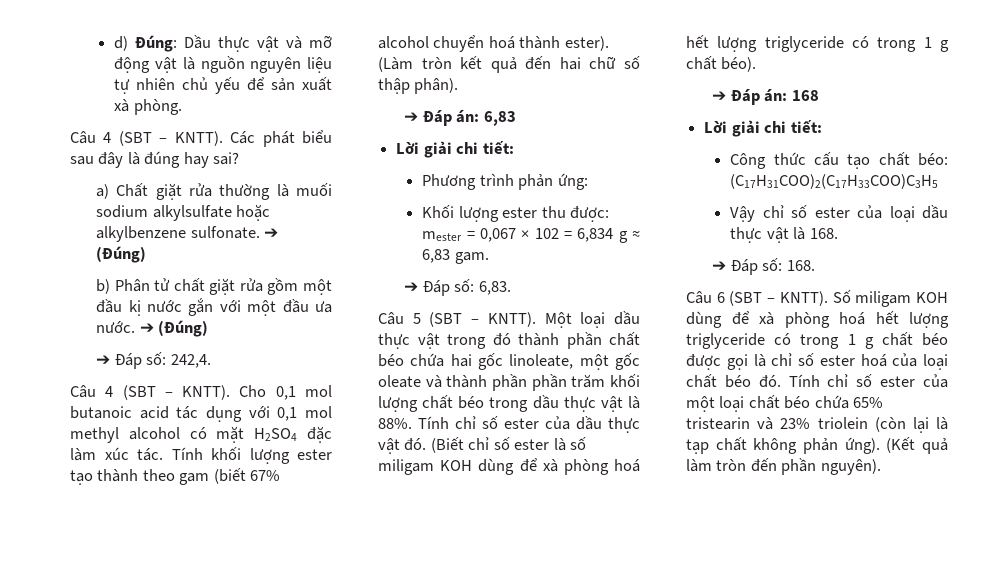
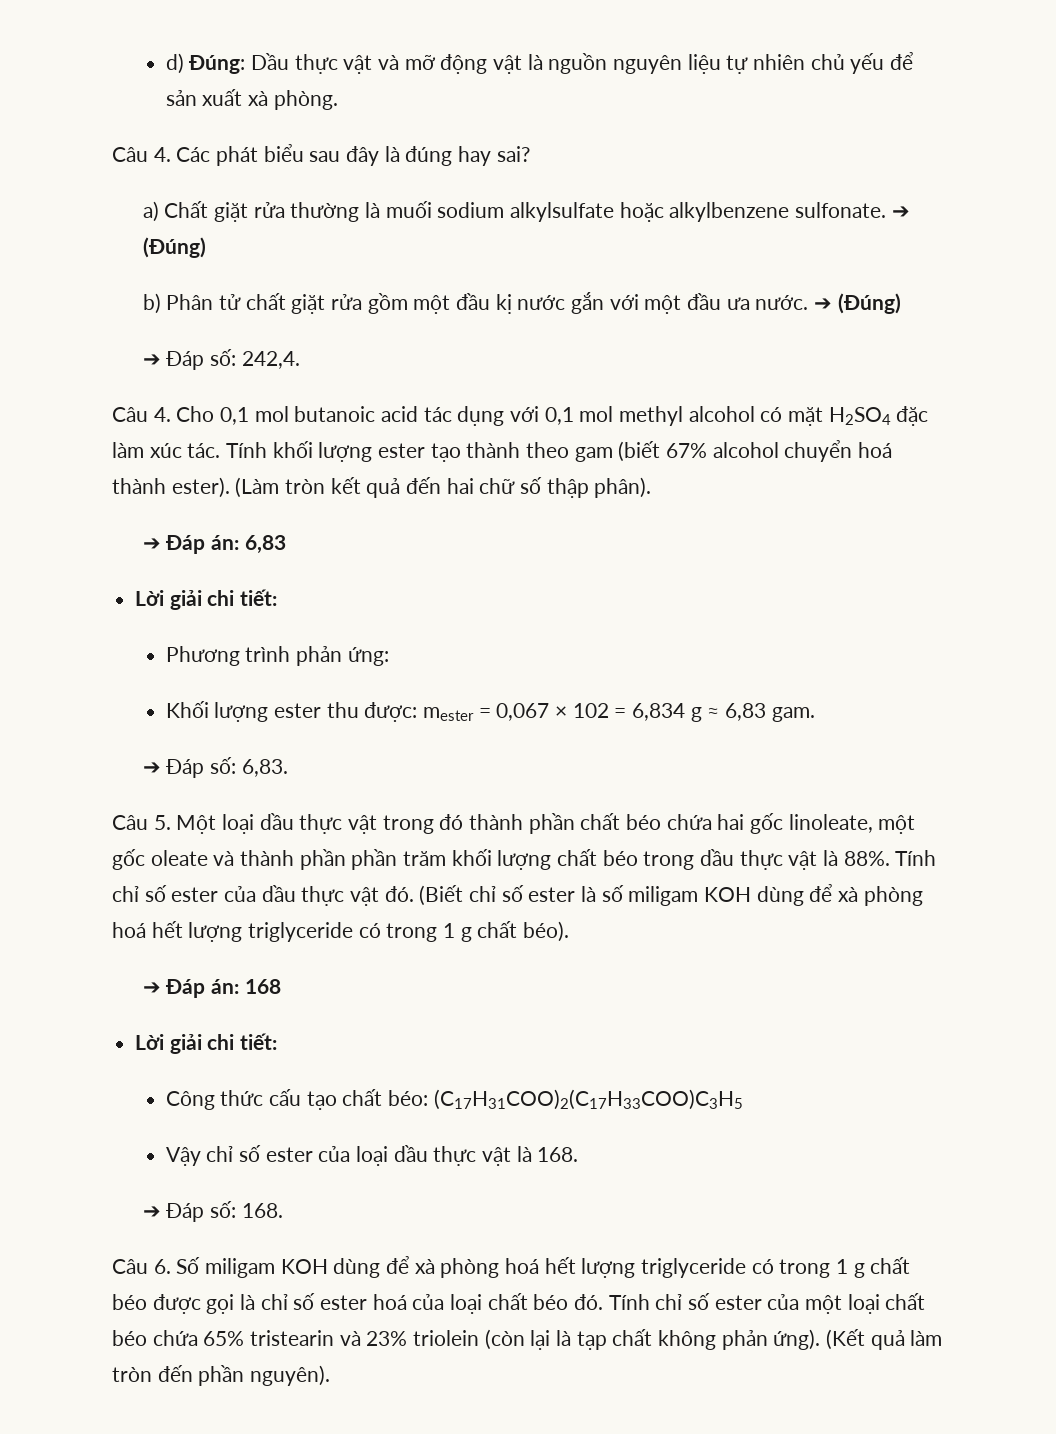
- Câu 4 (SBT – KNTT). Các phát biểu sau đây là đúng hay sai?
+ Câu 4. Các phát biểu sau đây là đúng hay sai?
- Câu 4 (SBT – KNTT). Cho 0,1 mol butanoic acid tác dụng với 0,1 mol methyl alcohol có mặt H2SO4 đặc làm xúc tác.
+ Câu 4. Cho 0,1 mol butanoic acid tác dụng với 0,1 mol methyl alcohol có mặt H2SO4 đặc làm xúc tác.
- Câu 5 (SBT – KNTT). Một loại dầu thực vật trong đó thành phần chất béo chứa hai gốc linoleate, một gốc oleate và thành phần phần trăm khối lượng chất béo trong dầu thực vật là 88%.
+ Câu 5. Một loại dầu thực vật trong đó thành phần chất béo chứa hai gốc linoleate, một gốc oleate và thành phần phần trăm khối lượng chất béo trong dầu thực vật là 88%.
- Câu 6 (SBT – KNTT). Số miligam KOH dùng để xà phòng hoá hết lượng triglyceride có trong 1 g chất béo được gọi là chỉ số ester hoá của loại chất béo đó.
+ Câu 6. Số miligam KOH dùng để xà phòng hoá hết lượng triglyceride có trong 1 g chất béo được gọi là chỉ số ester hoá của loại chất béo đó.

